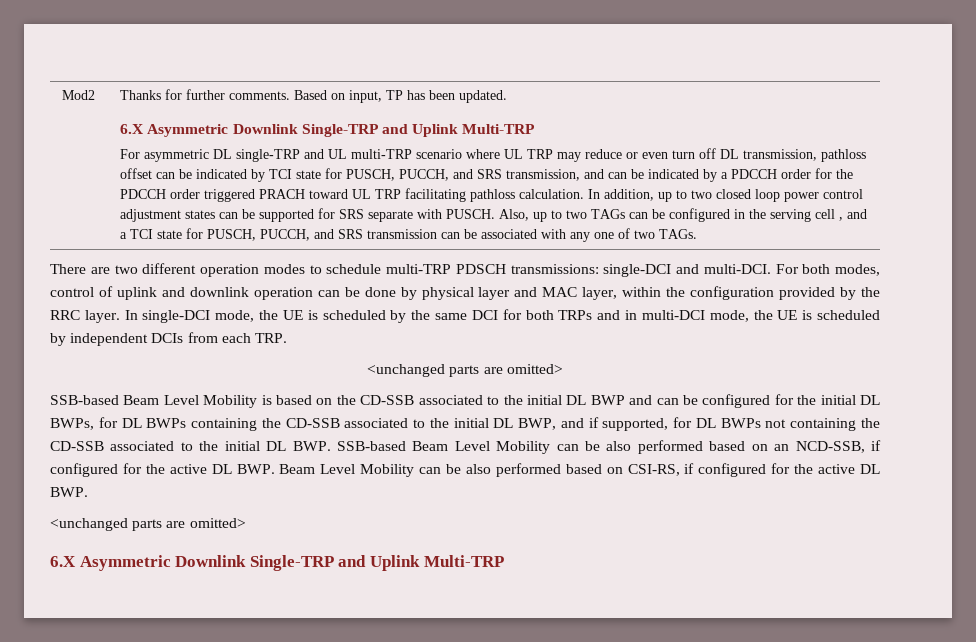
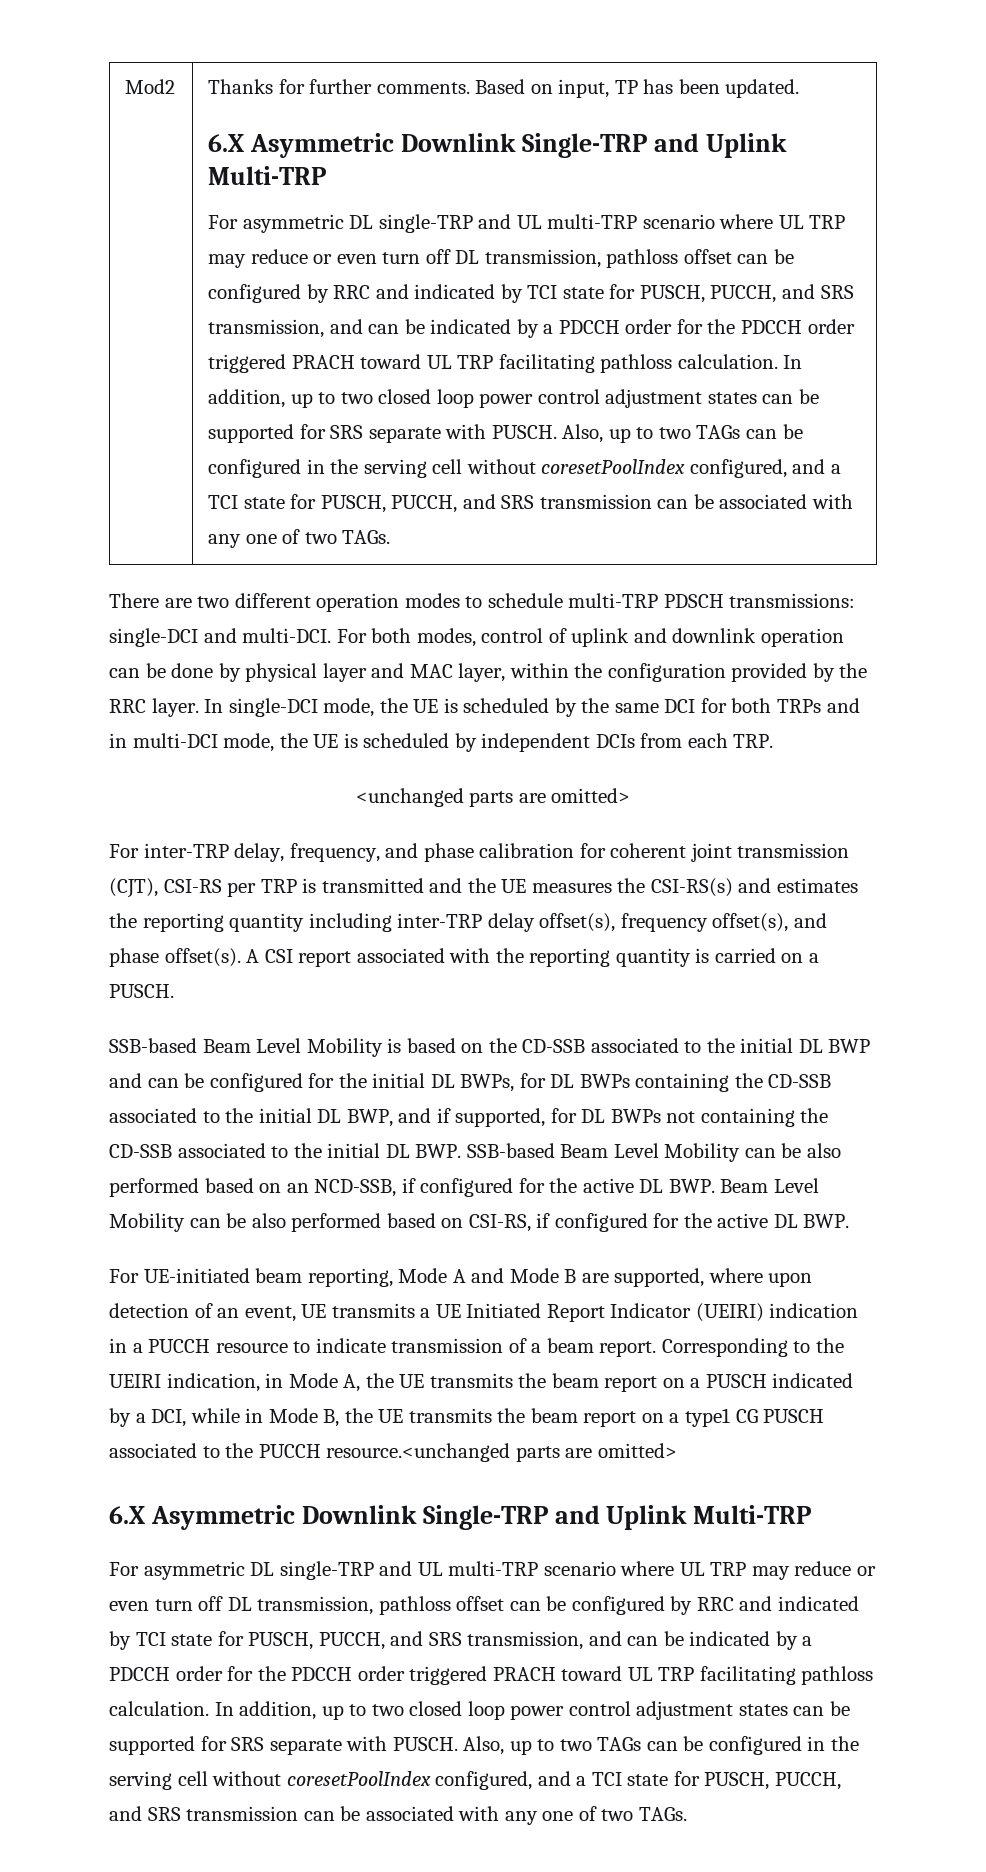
  Based on input, TP has been updated.
  6.X Asymmetric Downlink Single-TRP and Uplink Multi-TRP
- For asymmetric DL single-TRP and UL multi-TRP scenario where UL TRP may reduce or even turn off DL transmission, pathloss offset can be indicated by TCI state for PUSCH, PUCCH, and SRS transmission, and can be indicated by a PDCCH order for the PDCCH order triggered PRACH toward UL TRP facilitating pathloss calculation. In addition, up to two closed loop power control adjustment states can be supported for SRS separate with PUSCH. Also, up to two TAGs can be configured in the serving cell , and a TCI state for PUSCH, PUCCH, and SRS transmission can be associated with any one of two TAGs.
+ For asymmetric DL single-TRP and UL multi-TRP scenario where UL TRP may reduce or even turn off DL transmission, pathloss offset can be configured by RRC and indicated by TCI state for PUSCH, PUCCH, and SRS transmission, and can be indicated by a PDCCH order for the PDCCH order triggered PRACH toward UL TRP facilitating pathloss calculation. In addition, up to two closed loop power control adjustment states can be supported for SRS separate with PUSCH. Also, up to two TAGs can be configured in the serving cell without coresetPoolIndex configured, and a TCI state for PUSCH, PUCCH, and SRS transmission can be associated with any one of two TAGs.
+ For inter-TRP delay, frequency, and phase calibration for coherent joint transmission (CJT), CSI-RS per TRP is transmitted and the UE measures the CSI-RS(s) and estimates the reporting quantity including inter-TRP delay offset(s), frequency offset(s), and phase offset(s). A CSI report associated with the reporting quantity is carried on a PUSCH.
  SSB-based Beam Level Mobility is based on the CD-SSB associated to the initial DL BWP and can be configured for the initial DL BWPs, for DL BWPs containing the CD-SSB associated to the initial DL BWP, and if supported, for DL BWPs not containing the CD-SSB associated to the initial DL BWP. SSB-based Beam Level Mobility can be also performed based on an NCD-SSB, if configured for the active DL BWP. Beam Level Mobility can be also performed based on CSI-RS, if configured for the active DL BWP.
- <unchanged parts are omitted>
+ For UE-initiated beam reporting, Mode A and Mode B are supported, where upon detection of an event, UE transmits a UE Initiated Report Indicator (UEIRI) indication in a PUCCH resource to indicate transmission of a beam report. Corresponding to the UEIRI indication, in Mode A, the UE transmits the beam report on a PUSCH indicated by a DCI, while in Mode B, the UE transmits the beam report on a type1 CG PUSCH associated to the PUCCH resource.<unchanged parts are omitted>
  6.X Asymmetric Downlink Single-TRP and Uplink Multi-TRP
+ For asymmetric DL single-TRP and UL multi-TRP scenario where UL TRP may reduce or even turn off DL transmission, pathloss offset can be configured by RRC and indicated by TCI state for PUSCH, PUCCH, and SRS transmission, and can be indicated by a PDCCH order for the PDCCH order triggered PRACH toward UL TRP facilitating pathloss calculation. In addition, up to two closed loop power control adjustment states can be supported for SRS separate with PUSCH. Also, up to two TAGs can be configured in the serving cell without coresetPoolIndex configured, and a TCI state for PUSCH, PUCCH, and SRS transmission can be associated with any one of two TAGs.

